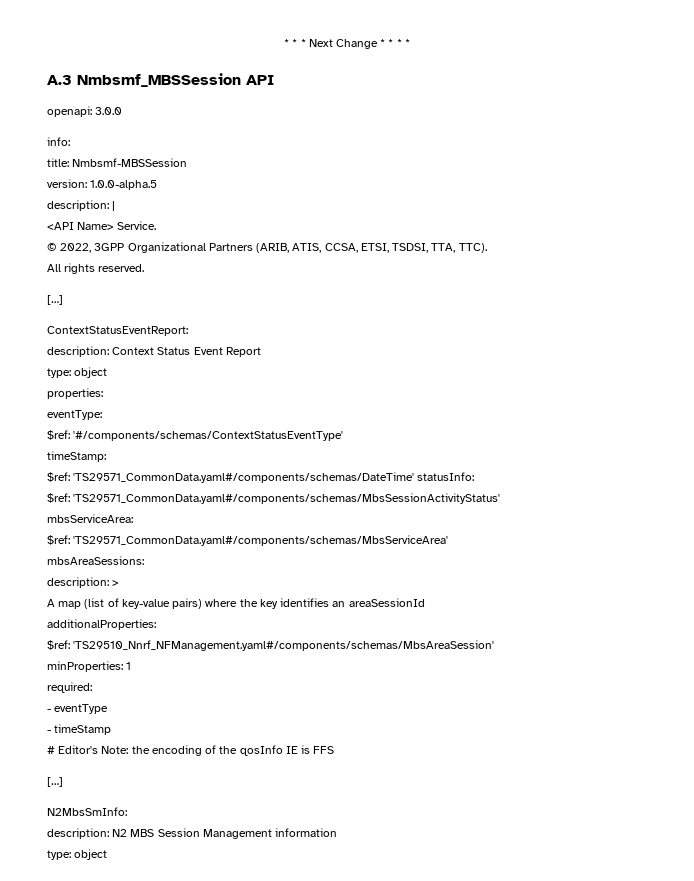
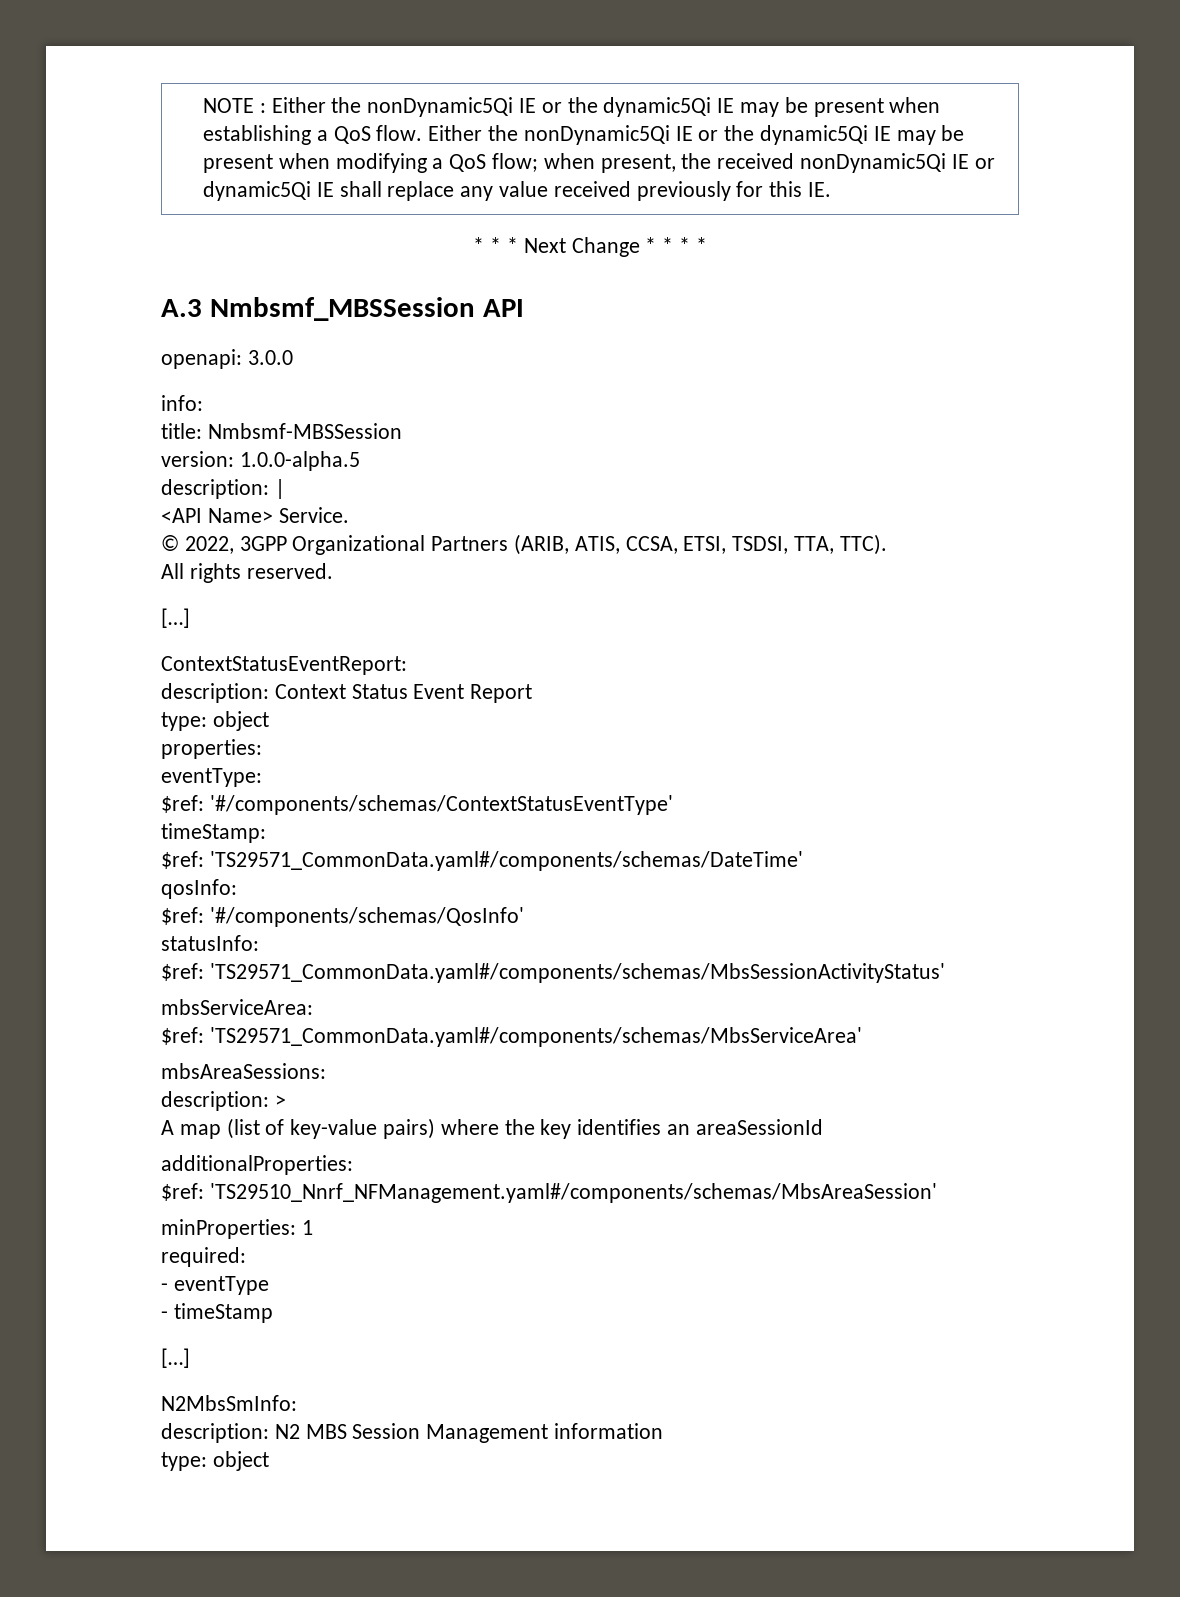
+ NOTE : Either the nonDynamic5Qi IE or the dynamic5Qi IE may be present when establishing a QoS flow. Either the nonDynamic5Qi IE or the dynamic5Qi IE may be present when modifying a QoS flow; when present, the received nonDynamic5Qi IE or dynamic5Qi IE shall replace any value received previously for this IE.
- $ref: 'TS29571_CommonData.yaml#/components/schemas/DateTime' statusInfo:
+ $ref: 'TS29571_CommonData.yaml#/components/schemas/DateTime'
+ qosInfo:
+ $ref: '#/components/schemas/QosInfo'
+ statusInfo:
- # Editor's Note: the encoding of the qosInfo IE is FFS

